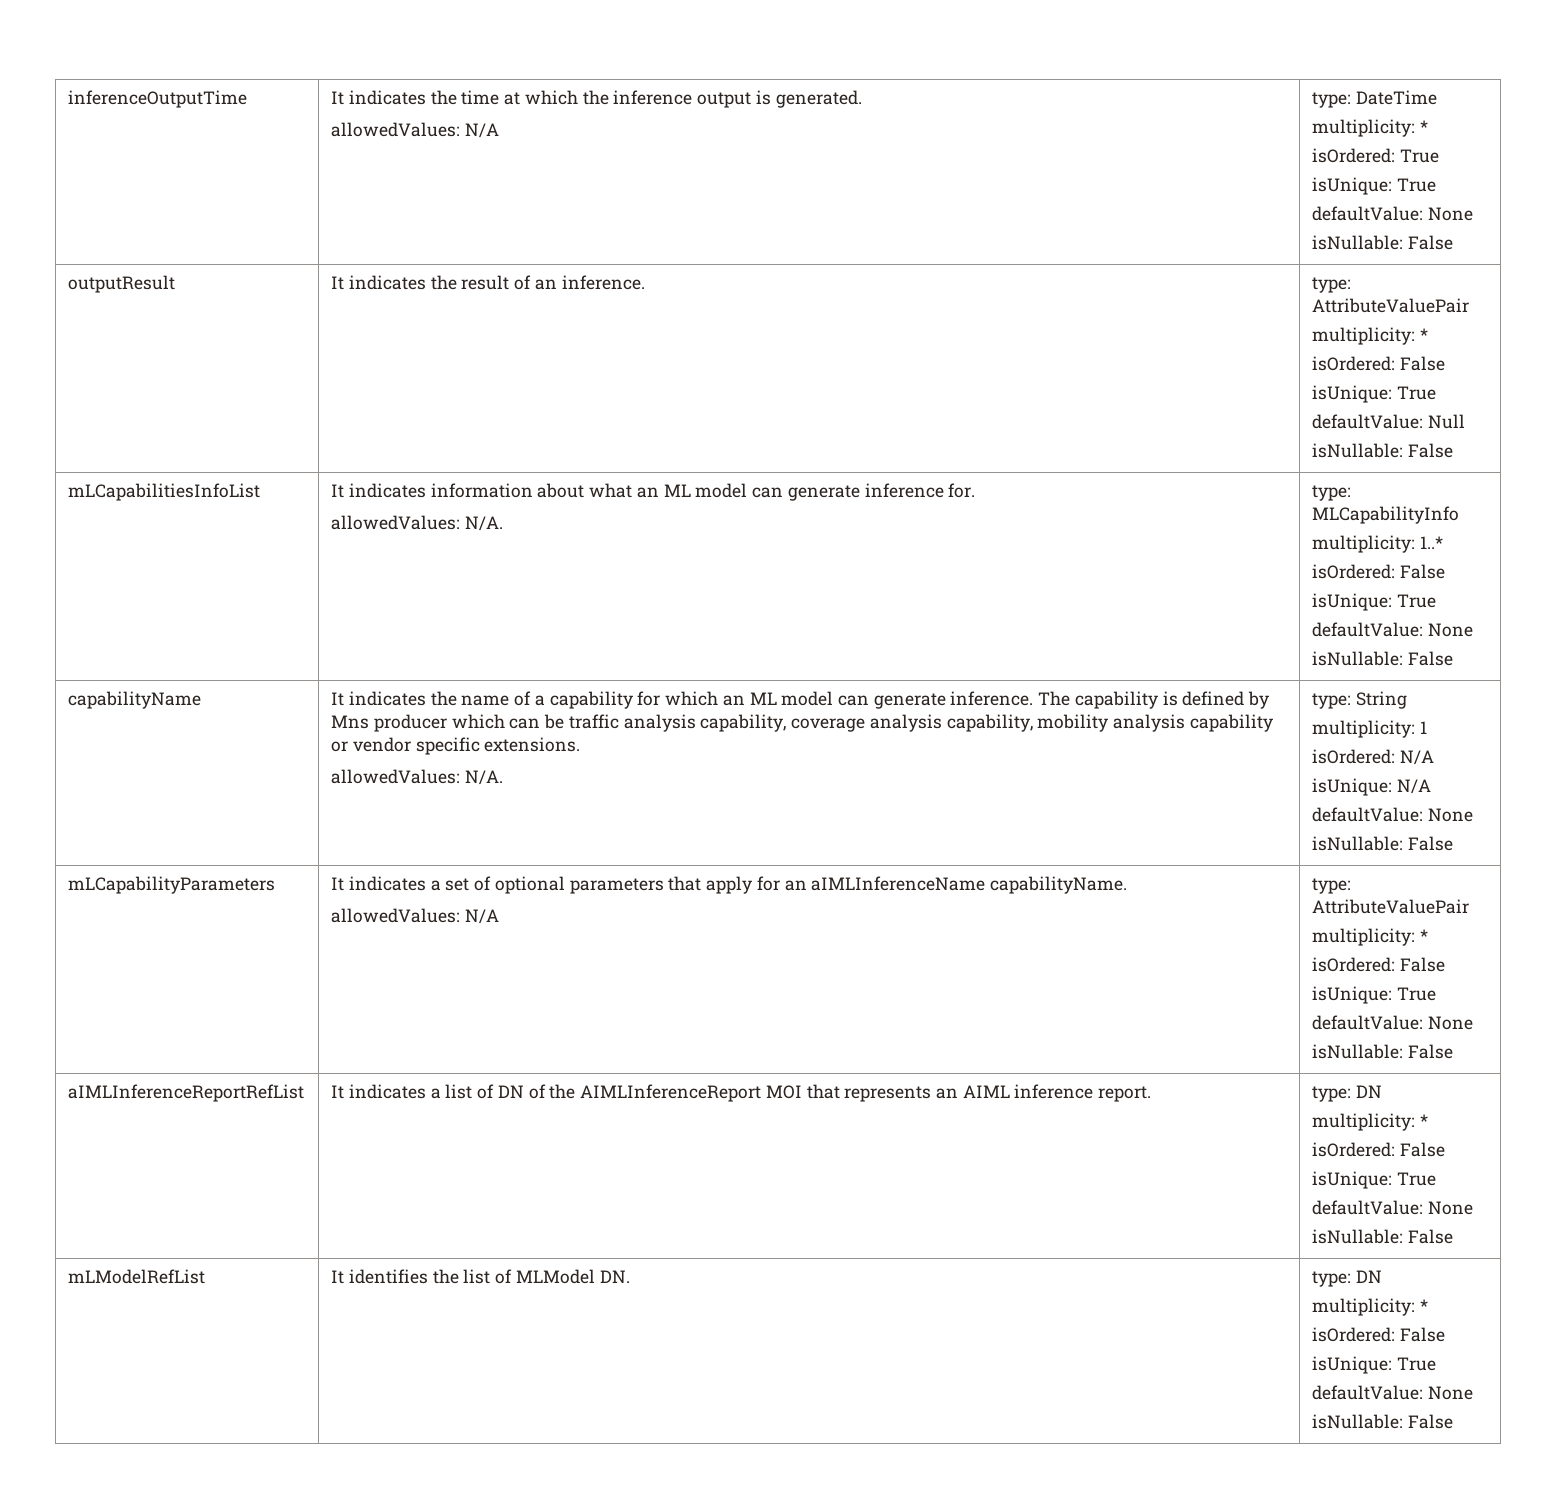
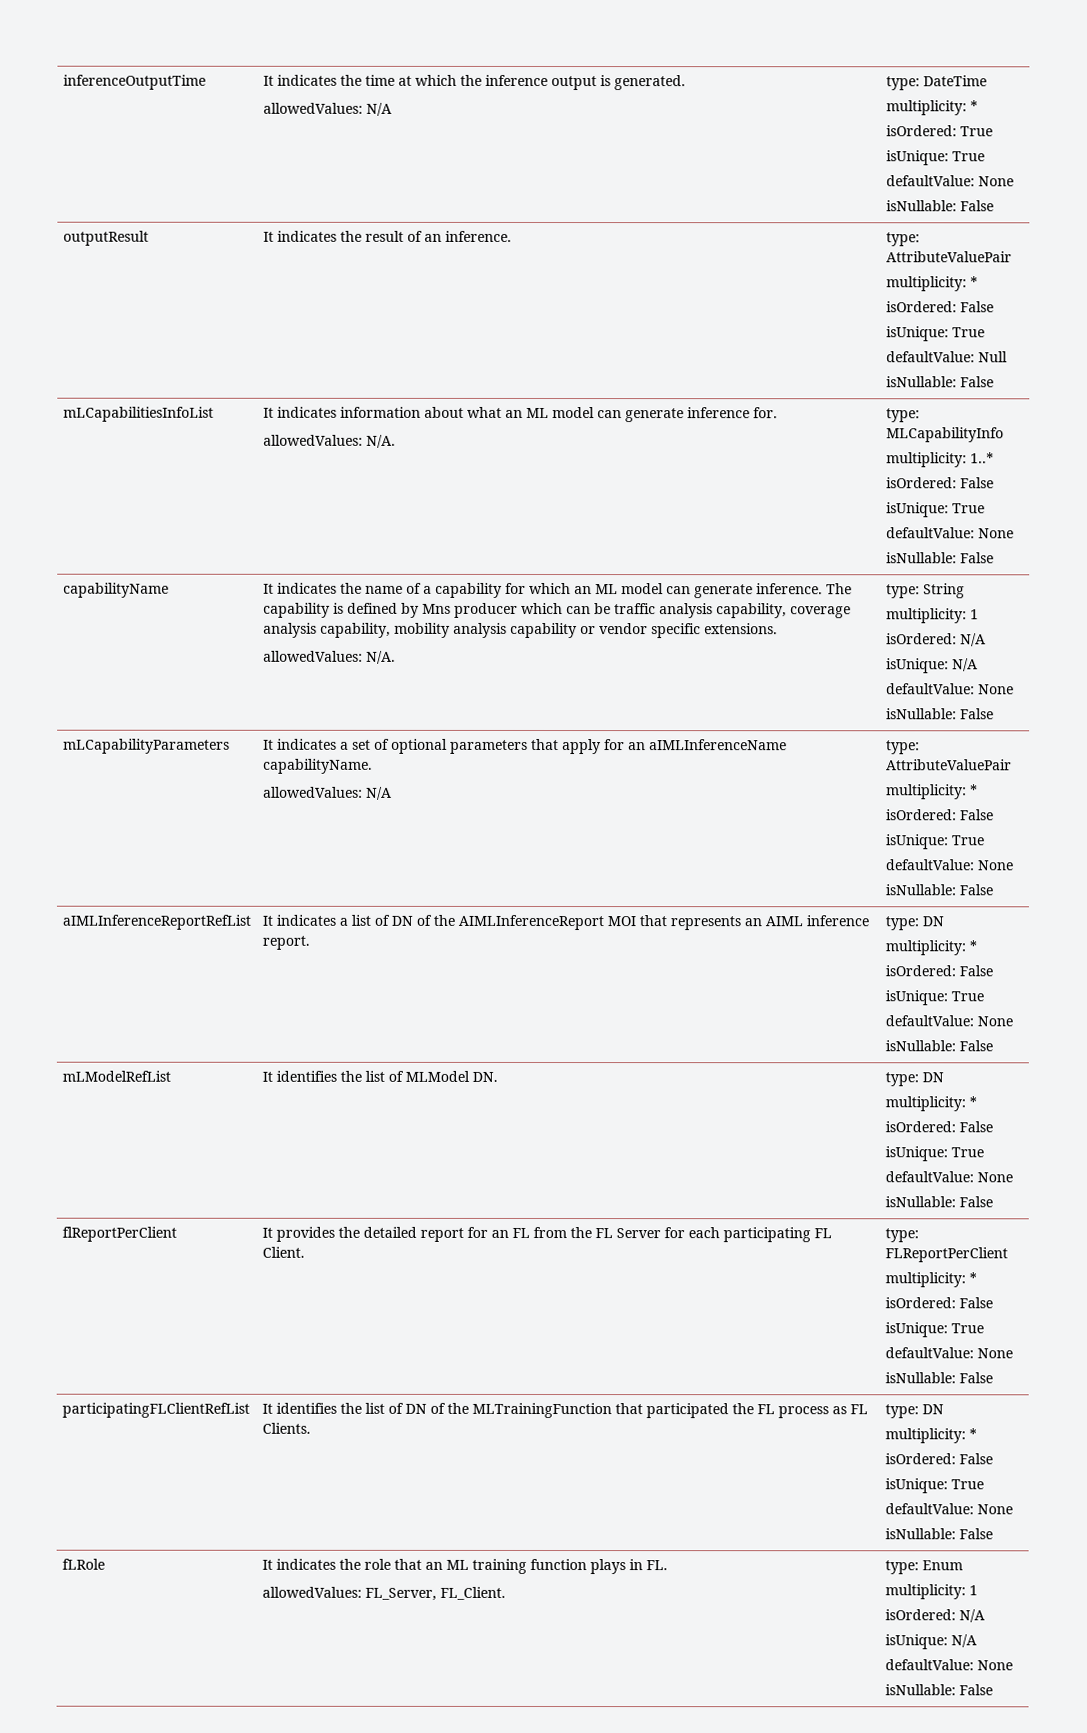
+ flReportPerClient | It provides the detailed report for an FL from the FL Server for each participating FL Client. | type: FLReportPerClient
+ multiplicity: *
+ isOrdered: False
+ isUnique: True
+ defaultValue: None
+ isNullable: False
+ participatingFLClientRefList | It identifies the list of DN of the MLTrainingFunction that participated the FL process as FL Clients. | type: DN
+ multiplicity: *
+ isOrdered: False
+ isUnique: True
+ defaultValue: None
+ isNullable: False
+ fLRole | It indicates the role that an ML training function plays in FL.
+ allowedValues: FL_Server, FL_Client. | type: Enum
+ multiplicity: 1
+ isOrdered: N/A
+ isUnique: N/A
+ defaultValue: None
+ isNullable: False

